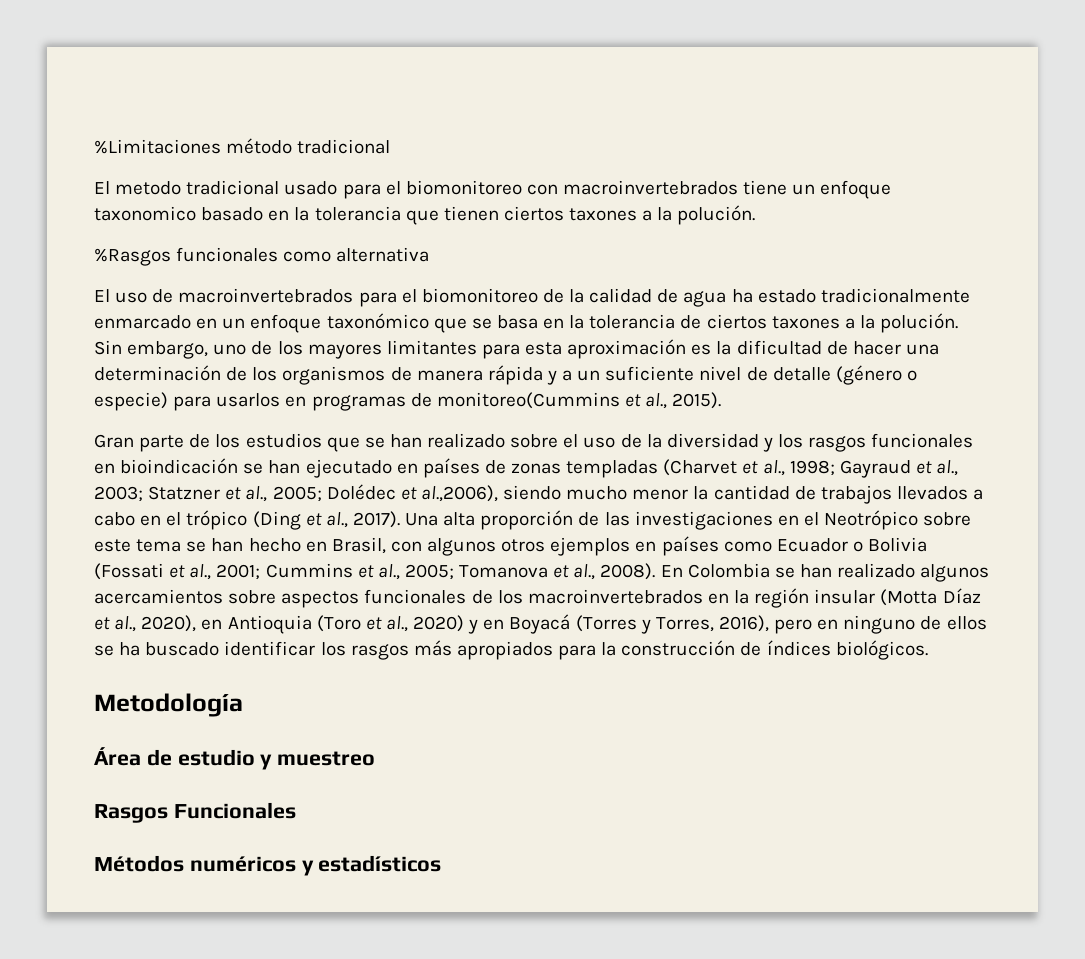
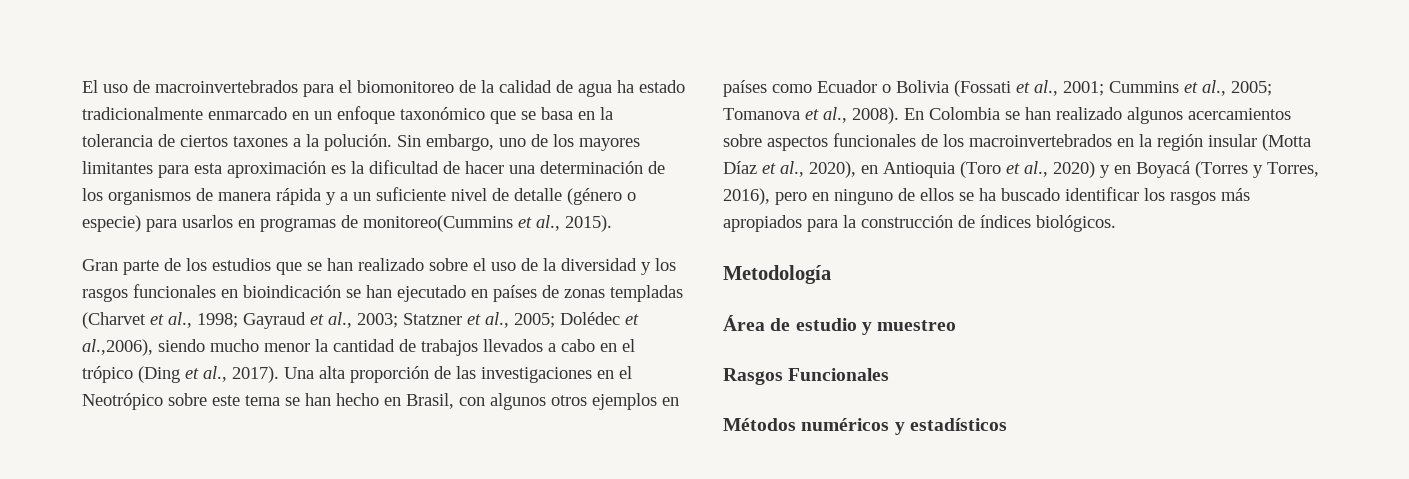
- %Limitaciones método tradicional
- El metodo tradicional usado para el biomonitoreo con macroinvertebrados tiene un enfoque taxonomico basado en la tolerancia que tienen ciertos taxones a la polución.
- %Rasgos funcionales como alternativa

